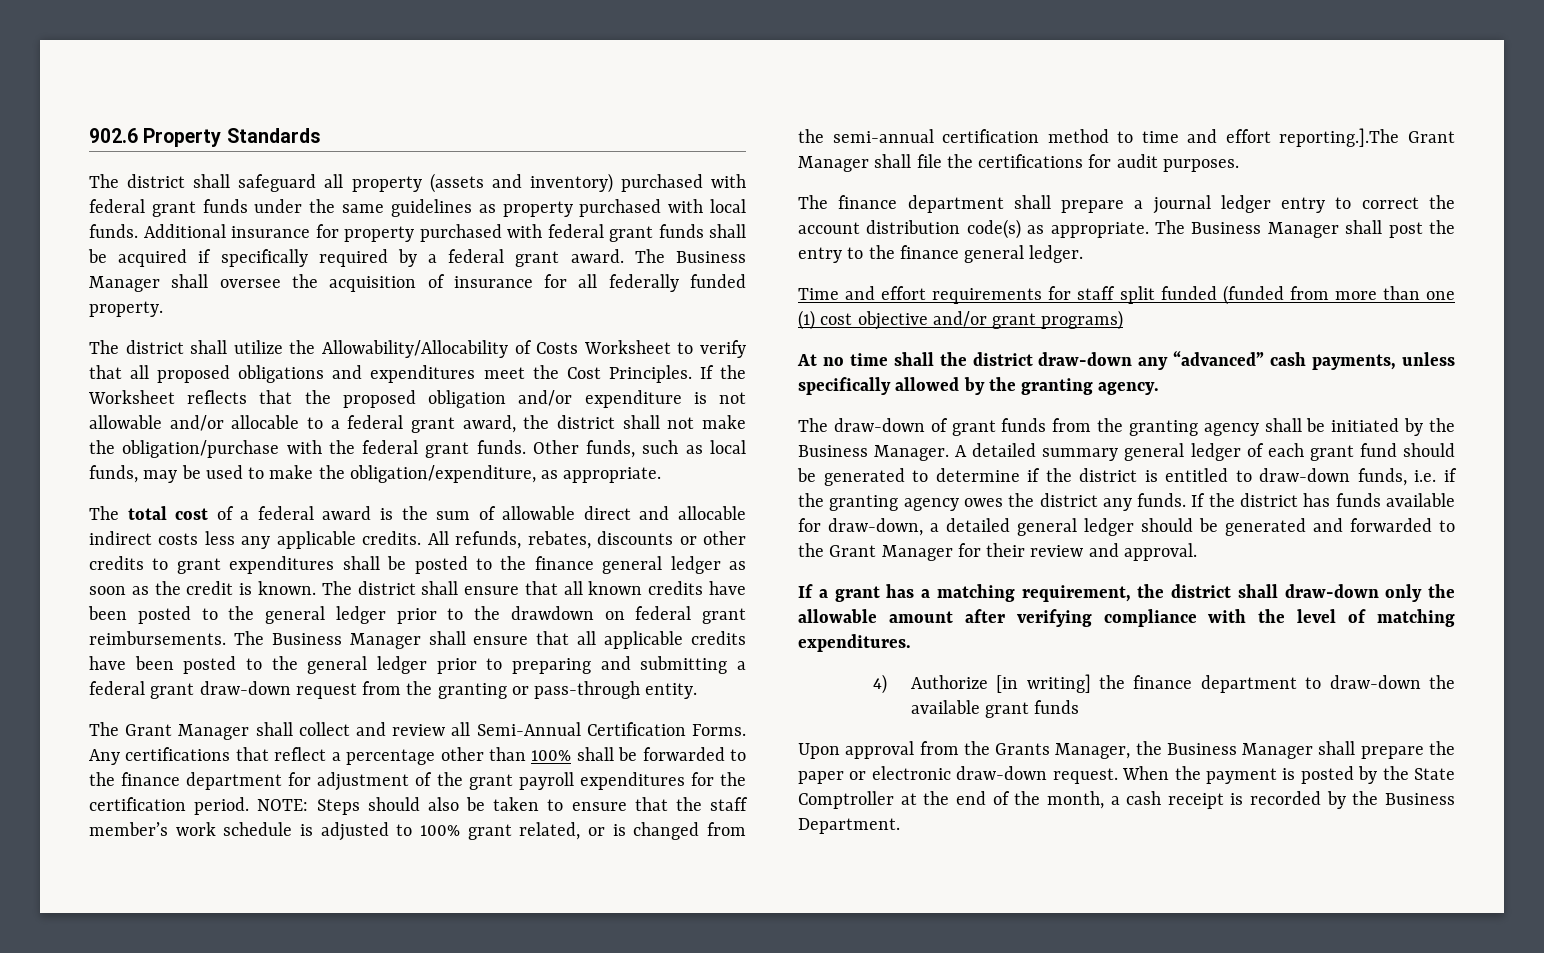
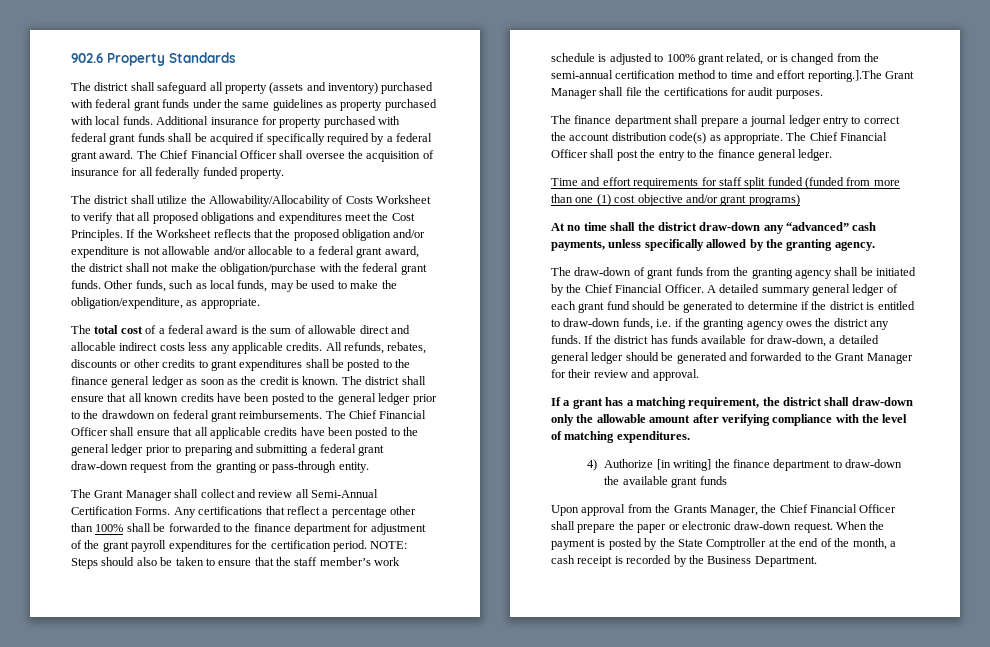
- The Business Manager shall oversee the acquisition of insurance for all federally funded property.
+ The Chief Financial Officer shall oversee the acquisition of insurance for all federally funded property.
- The Business Manager shall ensure that all applicable credits have been posted to the general ledger prior to preparing and submitting a federal grant draw-down request from the granting or pass-through entity.
+ The Chief Financial Officer shall ensure that all applicable credits have been posted to the general ledger prior to preparing and submitting a federal grant draw-down request from the granting or pass-through entity.
- The Business Manager shall post the entry to the finance general ledger.
+ The Chief Financial Officer shall post the entry to the finance general ledger.
- The draw-down of grant funds from the granting agency shall be initiated by the Business Manager.
+ The draw-down of grant funds from the granting agency shall be initiated by the Chief Financial Officer.
- Upon approval from the Grants Manager, the Business Manager shall prepare the paper or electronic draw-down request.
+ Upon approval from the Grants Manager, the Chief Financial Officer shall prepare the paper or electronic draw-down request.

